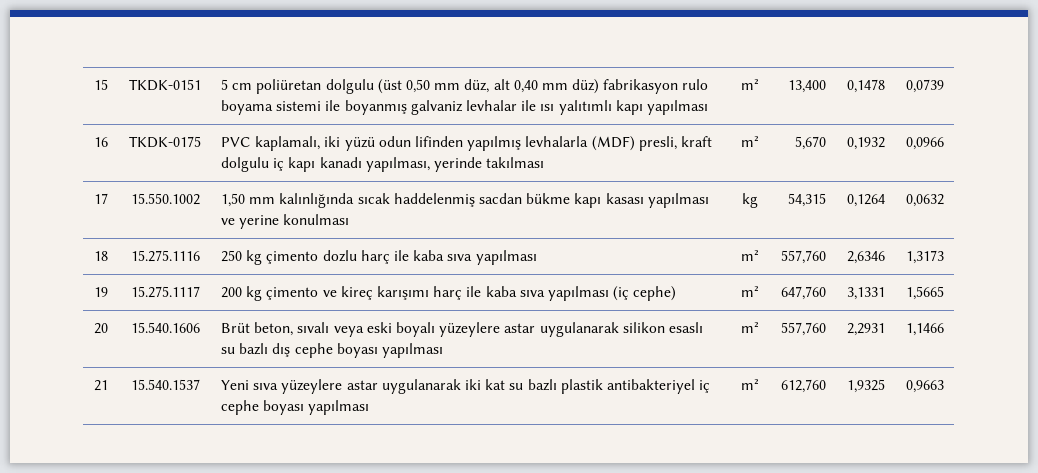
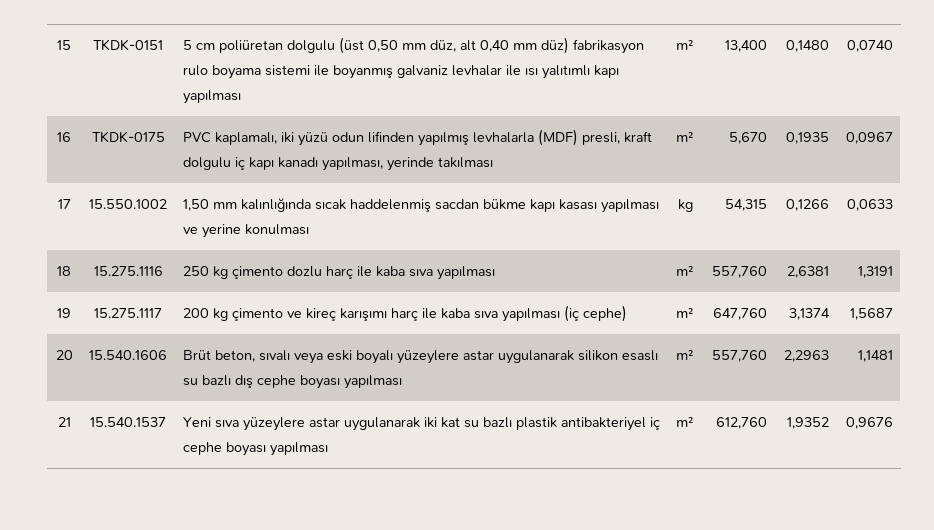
- 15 | TKDK-0151 | 5 cm poliüretan dolgulu (üst 0,50 mm düz, alt 0,40 mm düz) fabrikasyon rulo boyama sistemi ile boyanmış galvaniz levhalar ile ısı yalıtımlı kapı yapılması | m² | 13,400 | 0,1478 | 0,0739
+ 15 | TKDK-0151 | 5 cm poliüretan dolgulu (üst 0,50 mm düz, alt 0,40 mm düz) fabrikasyon rulo boyama sistemi ile boyanmış galvaniz levhalar ile ısı yalıtımlı kapı yapılması | m² | 13,400 | 0,1480 | 0,0740
- 16 | TKDK-0175 | PVC kaplamalı, iki yüzü odun lifinden yapılmış levhalarla (MDF) presli, kraft dolgulu iç kapı kanadı yapılması, yerinde takılması | m² | 5,670 | 0,1932 | 0,0966
+ 16 | TKDK-0175 | PVC kaplamalı, iki yüzü odun lifinden yapılmış levhalarla (MDF) presli, kraft dolgulu iç kapı kanadı yapılması, yerinde takılması | m² | 5,670 | 0,1935 | 0,0967
- 17 | 15.550.1002 | 1,50 mm kalınlığında sıcak haddelenmiş sacdan bükme kapı kasası yapılması ve yerine konulması | kg | 54,315 | 0,1264 | 0,0632
+ 17 | 15.550.1002 | 1,50 mm kalınlığında sıcak haddelenmiş sacdan bükme kapı kasası yapılması ve yerine konulması | kg | 54,315 | 0,1266 | 0,0633
- 18 | 15.275.1116 | 250 kg çimento dozlu harç ile kaba sıva yapılması | m² | 557,760 | 2,6346 | 1,3173
+ 18 | 15.275.1116 | 250 kg çimento dozlu harç ile kaba sıva yapılması | m² | 557,760 | 2,6381 | 1,3191
- 19 | 15.275.1117 | 200 kg çimento ve kireç karışımı harç ile kaba sıva yapılması (iç cephe) | m² | 647,760 | 3,1331 | 1,5665
+ 19 | 15.275.1117 | 200 kg çimento ve kireç karışımı harç ile kaba sıva yapılması (iç cephe) | m² | 647,760 | 3,1374 | 1,5687
- 20 | 15.540.1606 | Brüt beton, sıvalı veya eski boyalı yüzeylere astar uygulanarak silikon esaslı su bazlı dış cephe boyası yapılması | m² | 557,760 | 2,2931 | 1,1466
+ 20 | 15.540.1606 | Brüt beton, sıvalı veya eski boyalı yüzeylere astar uygulanarak silikon esaslı su bazlı dış cephe boyası yapılması | m² | 557,760 | 2,2963 | 1,1481
- 21 | 15.540.1537 | Yeni sıva yüzeylere astar uygulanarak iki kat su bazlı plastik antibakteriyel iç cephe boyası yapılması | m² | 612,760 | 1,9325 | 0,9663
+ 21 | 15.540.1537 | Yeni sıva yüzeylere astar uygulanarak iki kat su bazlı plastik antibakteriyel iç cephe boyası yapılması | m² | 612,760 | 1,9352 | 0,9676

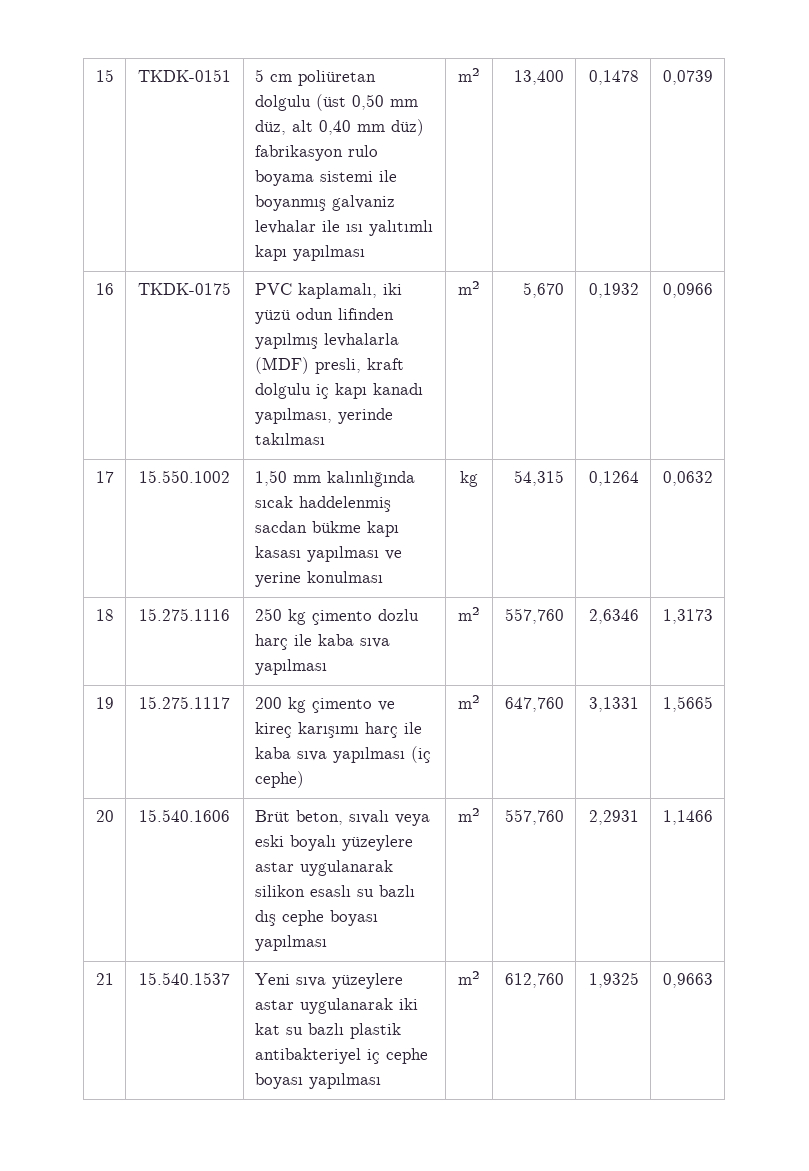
- 15 | TKDK-0151 | 5 cm poliüretan dolgulu (üst 0,50 mm düz, alt 0,40 mm düz) fabrikasyon rulo boyama sistemi ile boyanmış galvaniz levhalar ile ısı yalıtımlı kapı yapılması | m² | 13,400 | 0,1480 | 0,0740
+ 15 | TKDK-0151 | 5 cm poliüretan dolgulu (üst 0,50 mm düz, alt 0,40 mm düz) fabrikasyon rulo boyama sistemi ile boyanmış galvaniz levhalar ile ısı yalıtımlı kapı yapılması | m² | 13,400 | 0,1478 | 0,0739
- 16 | TKDK-0175 | PVC kaplamalı, iki yüzü odun lifinden yapılmış levhalarla (MDF) presli, kraft dolgulu iç kapı kanadı yapılması, yerinde takılması | m² | 5,670 | 0,1935 | 0,0967
+ 16 | TKDK-0175 | PVC kaplamalı, iki yüzü odun lifinden yapılmış levhalarla (MDF) presli, kraft dolgulu iç kapı kanadı yapılması, yerinde takılması | m² | 5,670 | 0,1932 | 0,0966
- 17 | 15.550.1002 | 1,50 mm kalınlığında sıcak haddelenmiş sacdan bükme kapı kasası yapılması ve yerine konulması | kg | 54,315 | 0,1266 | 0,0633
+ 17 | 15.550.1002 | 1,50 mm kalınlığında sıcak haddelenmiş sacdan bükme kapı kasası yapılması ve yerine konulması | kg | 54,315 | 0,1264 | 0,0632
- 18 | 15.275.1116 | 250 kg çimento dozlu harç ile kaba sıva yapılması | m² | 557,760 | 2,6381 | 1,3191
+ 18 | 15.275.1116 | 250 kg çimento dozlu harç ile kaba sıva yapılması | m² | 557,760 | 2,6346 | 1,3173
- 19 | 15.275.1117 | 200 kg çimento ve kireç karışımı harç ile kaba sıva yapılması (iç cephe) | m² | 647,760 | 3,1374 | 1,5687
+ 19 | 15.275.1117 | 200 kg çimento ve kireç karışımı harç ile kaba sıva yapılması (iç cephe) | m² | 647,760 | 3,1331 | 1,5665
- 20 | 15.540.1606 | Brüt beton, sıvalı veya eski boyalı yüzeylere astar uygulanarak silikon esaslı su bazlı dış cephe boyası yapılması | m² | 557,760 | 2,2963 | 1,1481
+ 20 | 15.540.1606 | Brüt beton, sıvalı veya eski boyalı yüzeylere astar uygulanarak silikon esaslı su bazlı dış cephe boyası yapılması | m² | 557,760 | 2,2931 | 1,1466
- 21 | 15.540.1537 | Yeni sıva yüzeylere astar uygulanarak iki kat su bazlı plastik antibakteriyel iç cephe boyası yapılması | m² | 612,760 | 1,9352 | 0,9676
+ 21 | 15.540.1537 | Yeni sıva yüzeylere astar uygulanarak iki kat su bazlı plastik antibakteriyel iç cephe boyası yapılması | m² | 612,760 | 1,9325 | 0,9663

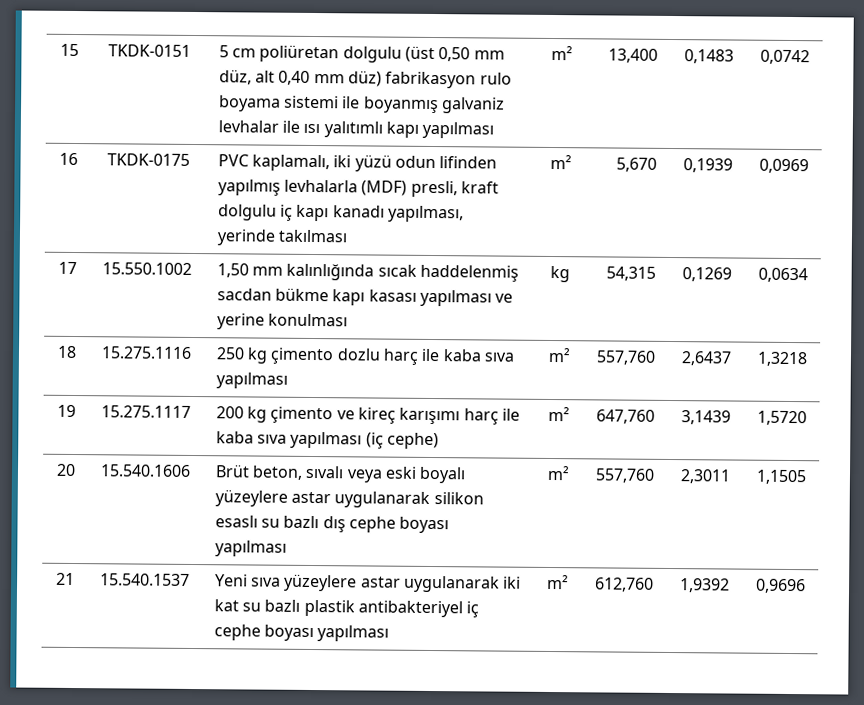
- 15 | TKDK-0151 | 5 cm poliüretan dolgulu (üst 0,50 mm düz, alt 0,40 mm düz) fabrikasyon rulo boyama sistemi ile boyanmış galvaniz levhalar ile ısı yalıtımlı kapı yapılması | m² | 13,400 | 0,1478 | 0,0739
+ 15 | TKDK-0151 | 5 cm poliüretan dolgulu (üst 0,50 mm düz, alt 0,40 mm düz) fabrikasyon rulo boyama sistemi ile boyanmış galvaniz levhalar ile ısı yalıtımlı kapı yapılması | m² | 13,400 | 0,1483 | 0,0742
- 16 | TKDK-0175 | PVC kaplamalı, iki yüzü odun lifinden yapılmış levhalarla (MDF) presli, kraft dolgulu iç kapı kanadı yapılması, yerinde takılması | m² | 5,670 | 0,1932 | 0,0966
+ 16 | TKDK-0175 | PVC kaplamalı, iki yüzü odun lifinden yapılmış levhalarla (MDF) presli, kraft dolgulu iç kapı kanadı yapılması, yerinde takılması | m² | 5,670 | 0,1939 | 0,0969
- 17 | 15.550.1002 | 1,50 mm kalınlığında sıcak haddelenmiş sacdan bükme kapı kasası yapılması ve yerine konulması | kg | 54,315 | 0,1264 | 0,0632
+ 17 | 15.550.1002 | 1,50 mm kalınlığında sıcak haddelenmiş sacdan bükme kapı kasası yapılması ve yerine konulması | kg | 54,315 | 0,1269 | 0,0634
- 18 | 15.275.1116 | 250 kg çimento dozlu harç ile kaba sıva yapılması | m² | 557,760 | 2,6346 | 1,3173
+ 18 | 15.275.1116 | 250 kg çimento dozlu harç ile kaba sıva yapılması | m² | 557,760 | 2,6437 | 1,3218
- 19 | 15.275.1117 | 200 kg çimento ve kireç karışımı harç ile kaba sıva yapılması (iç cephe) | m² | 647,760 | 3,1331 | 1,5665
+ 19 | 15.275.1117 | 200 kg çimento ve kireç karışımı harç ile kaba sıva yapılması (iç cephe) | m² | 647,760 | 3,1439 | 1,5720
- 20 | 15.540.1606 | Brüt beton, sıvalı veya eski boyalı yüzeylere astar uygulanarak silikon esaslı su bazlı dış cephe boyası yapılması | m² | 557,760 | 2,2931 | 1,1466
+ 20 | 15.540.1606 | Brüt beton, sıvalı veya eski boyalı yüzeylere astar uygulanarak silikon esaslı su bazlı dış cephe boyası yapılması | m² | 557,760 | 2,3011 | 1,1505
- 21 | 15.540.1537 | Yeni sıva yüzeylere astar uygulanarak iki kat su bazlı plastik antibakteriyel iç cephe boyası yapılması | m² | 612,760 | 1,9325 | 0,9663
+ 21 | 15.540.1537 | Yeni sıva yüzeylere astar uygulanarak iki kat su bazlı plastik antibakteriyel iç cephe boyası yapılması | m² | 612,760 | 1,9392 | 0,9696

